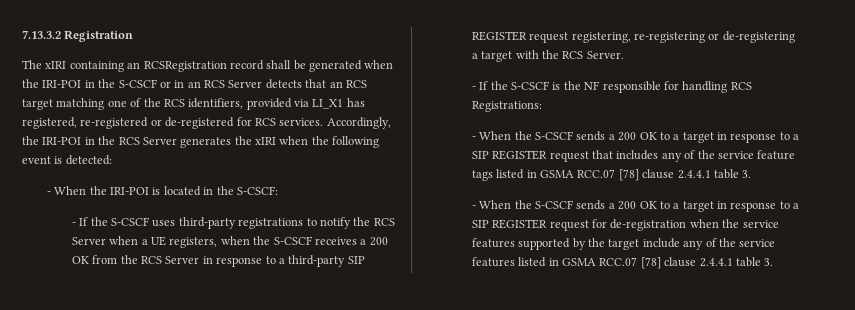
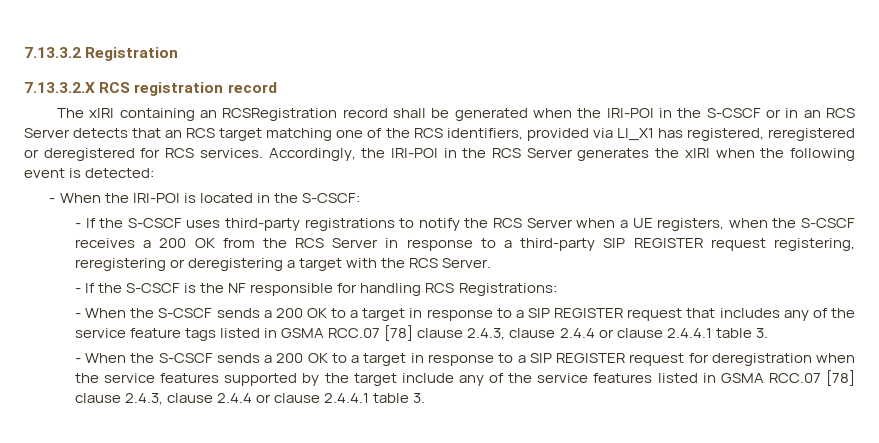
+ 7.13.3.2.X RCS registration record
- The xIRI containing an RCSRegistration record shall be generated when the IRI-POI in the S-CSCF or in an RCS Server detects that an RCS target matching one of the RCS identifiers, provided via LI_X1 has registered, re-registered or de-registered for RCS services.
+ The xIRI containing an RCSRegistration record shall be generated when the IRI-POI in the S-CSCF or in an RCS Server detects that an RCS target matching one of the RCS identifiers, provided via LI_X1 has registered, reregistered or deregistered for RCS services.
- - If the S-CSCF uses third-party registrations to notify the RCS Server when a UE registers, when the S-CSCF receives a 200 OK from the RCS Server in response to a third-party SIP REGISTER request registering, re-registering or de-registering a target with the RCS Server.
+ - If the S-CSCF uses third-party registrations to notify the RCS Server when a UE registers, when the S-CSCF receives a 200 OK from the RCS Server in response to a third-party SIP REGISTER request registering, reregistering or deregistering a target with the RCS Server.
- - When the S-CSCF sends a 200 OK to a target in response to a SIP REGISTER request that includes any of the service feature tags listed in GSMA RCC.07 [78] clause 2.4.4.1 table 3.
+ - When the S-CSCF sends a 200 OK to a target in response to a SIP REGISTER request that includes any of the service feature tags listed in GSMA RCC.07 [78] clause 2.4.3, clause 2.4.4 or clause 2.4.4.1 table 3.
- - When the S-CSCF sends a 200 OK to a target in response to a SIP REGISTER request for de-registration when the service features supported by the target include any of the service features listed in GSMA RCC.07 [78] clause 2.4.4.1 table 3.
+ - When the S-CSCF sends a 200 OK to a target in response to a SIP REGISTER request for deregistration when the service features supported by the target include any of the service features listed in GSMA RCC.07 [78] clause 2.4.3, clause 2.4.4 or clause 2.4.4.1 table 3.

